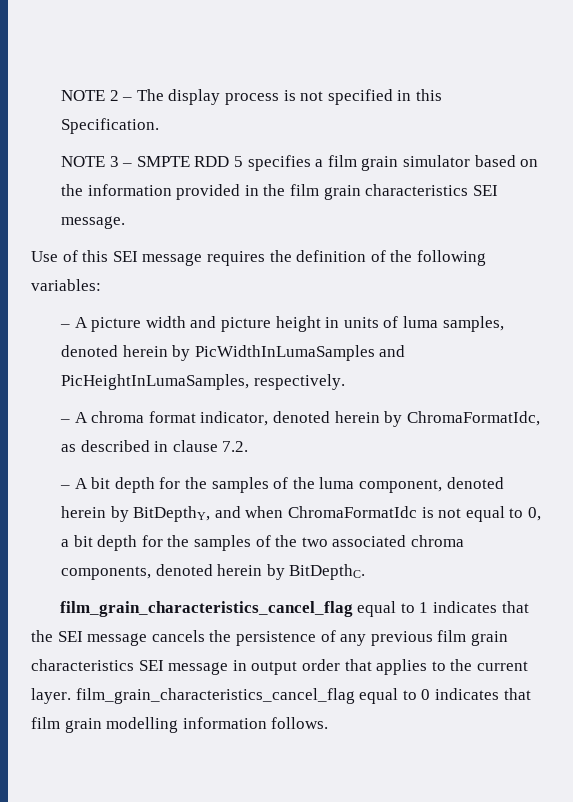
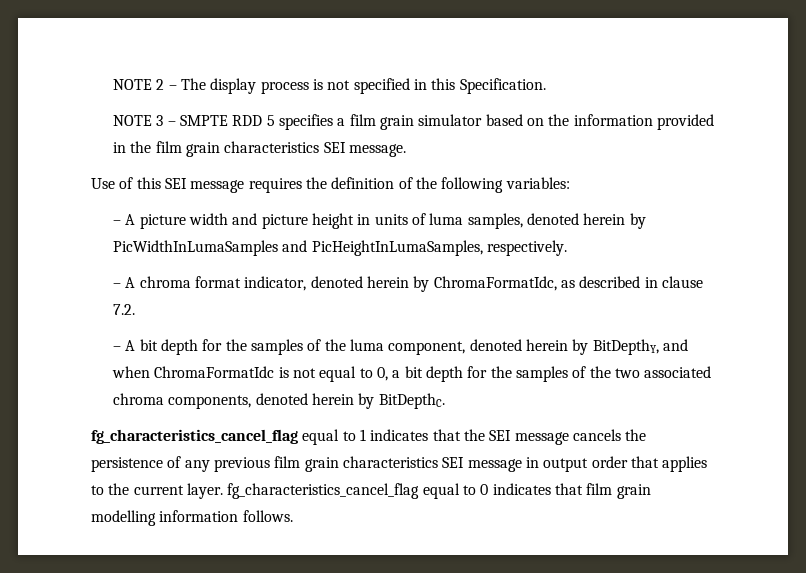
- film_grain_characteristics_cancel_flag equal to 1 indicates that the SEI message cancels the persistence of any previous film grain characteristics SEI message in output order that applies to the current layer. film_grain_characteristics_cancel_flag equal to 0 indicates that film grain modelling information follows.
+ fg_characteristics_cancel_flag equal to 1 indicates that the SEI message cancels the persistence of any previous film grain characteristics SEI message in output order that applies to the current layer. fg_characteristics_cancel_flag equal to 0 indicates that film grain modelling information follows.

